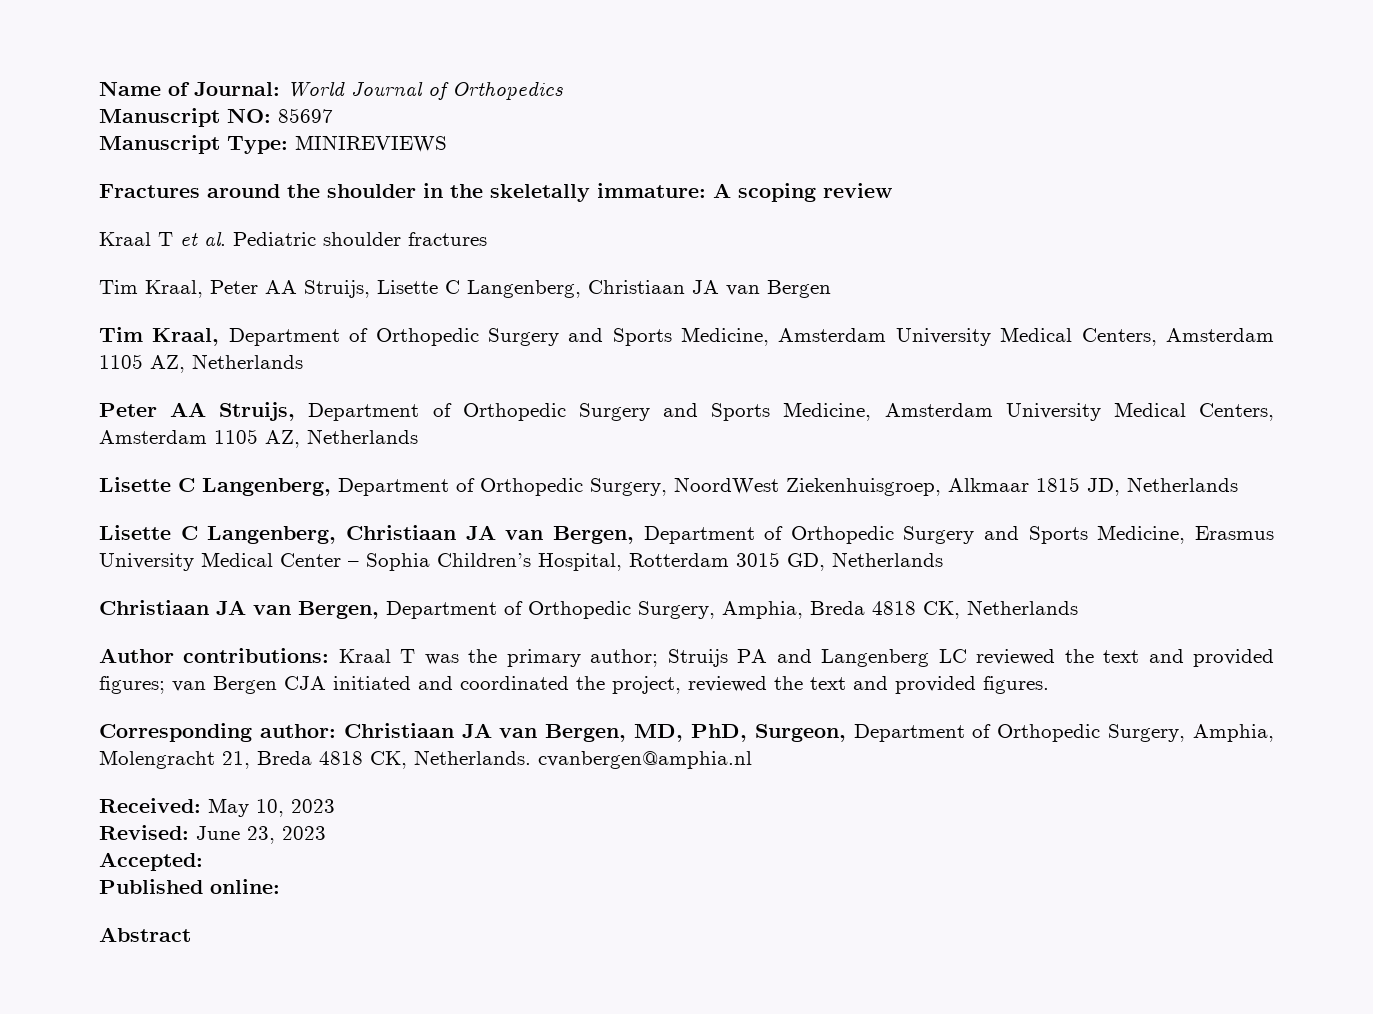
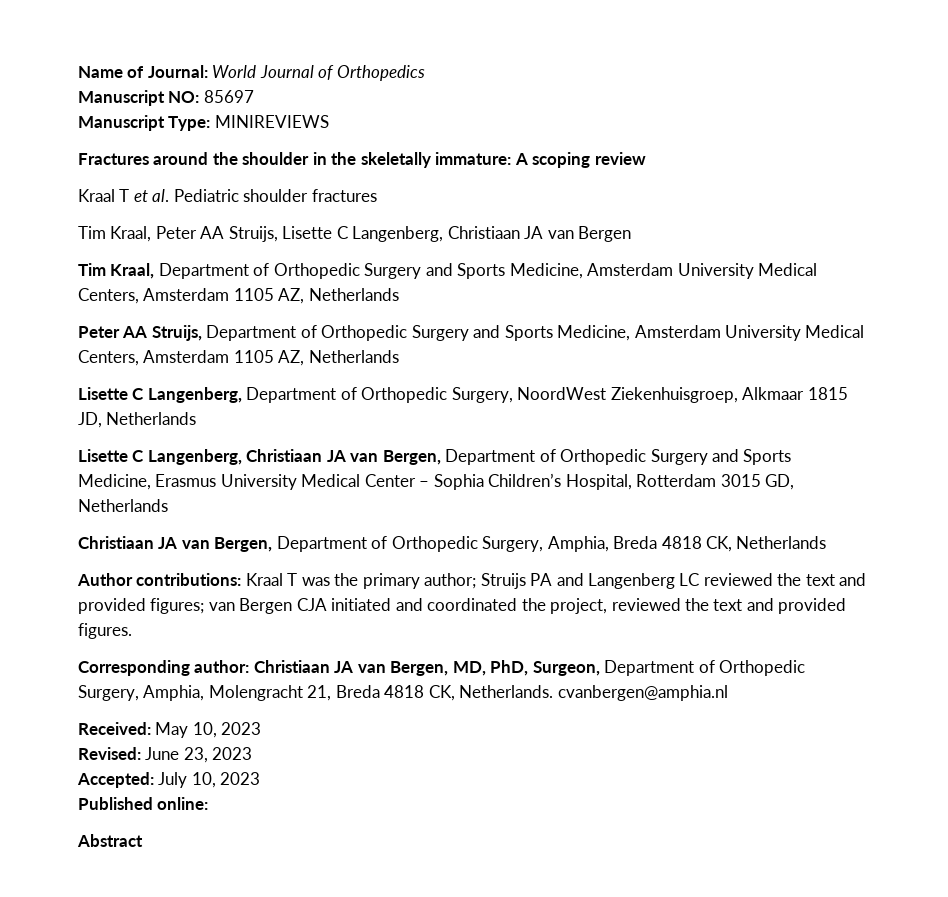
- Accepted:
+ Accepted: July 10, 2023

